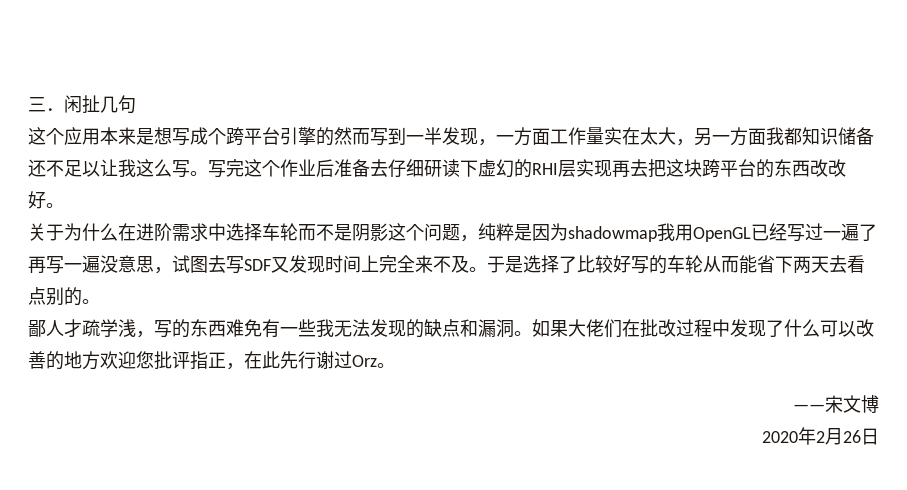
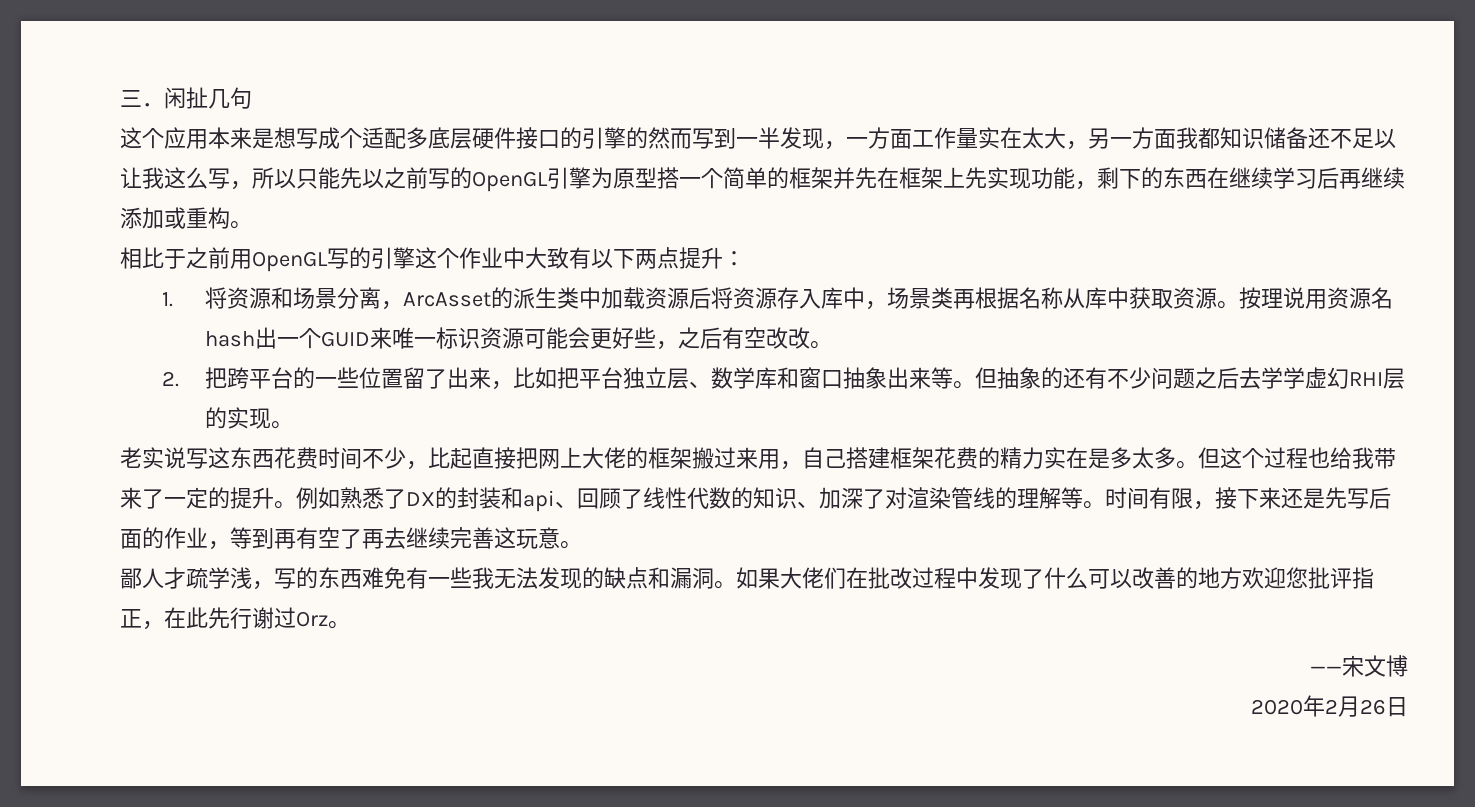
- 这个应用本来是想写成个跨平台引擎的然而写到一半发现，一方面工作量实在太大，另一方面我都知识储备还不足以让我这么写。写完这个作业后准备去仔细研读下虚幻的RHI层实现再去把这块跨平台的东西改改好。
- 关于为什么在进阶需求中选择车轮而不是阴影这个问题，纯粹是因为shadowmap我用OpenGL已经写过一遍了再写一遍没意思，试图去写SDF又发现时间上完全来不及。于是选择了比较好写的车轮从而能省下两天去看点别的。
+ 这个应用本来是想写成个适配多底层硬件接口的引擎的然而写到一半发现，一方面工作量实在太大，另一方面我都知识储备还不足以让我这么写，所以只能先以之前写的OpenGL引擎为原型搭一个简单的框架并先在框架上先实现功能，剩下的东西在继续学习后再继续添加或重构。
+ 相比于之前用OpenGL写的引擎这个作业中大致有以下两点提升：
+ 1.将资源和场景分离，ArcAsset的派生类中加载资源后将资源存入库中，场景类再根据名称从库中获取资源。按理说用资源名hash出一个GUID来唯一标识资源可能会更好些，之后有空改改。
+ 2.把跨平台的一些位置留了出来，比如把平台独立层、数学库和窗口抽象出来等。但抽象的还有不少问题之后去学学虚幻RHI层的实现。
+ 老实说写这东西花费时间不少，比起直接把网上大佬的框架搬过来用，自己搭建框架花费的精力实在是多太多。但这个过程也给我带来了一定的提升。例如熟悉了DX的封装和api、回顾了线性代数的知识、加深了对渲染管线的理解等。时间有限，接下来还是先写后面的作业，等到再有空了再去继续完善这玩意。

